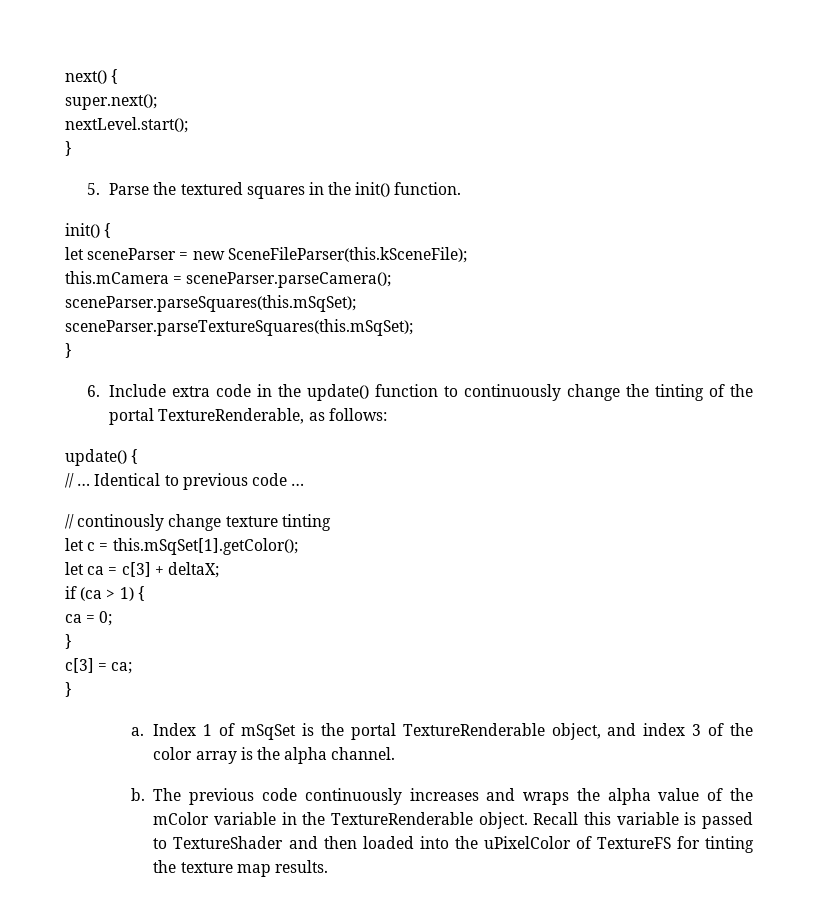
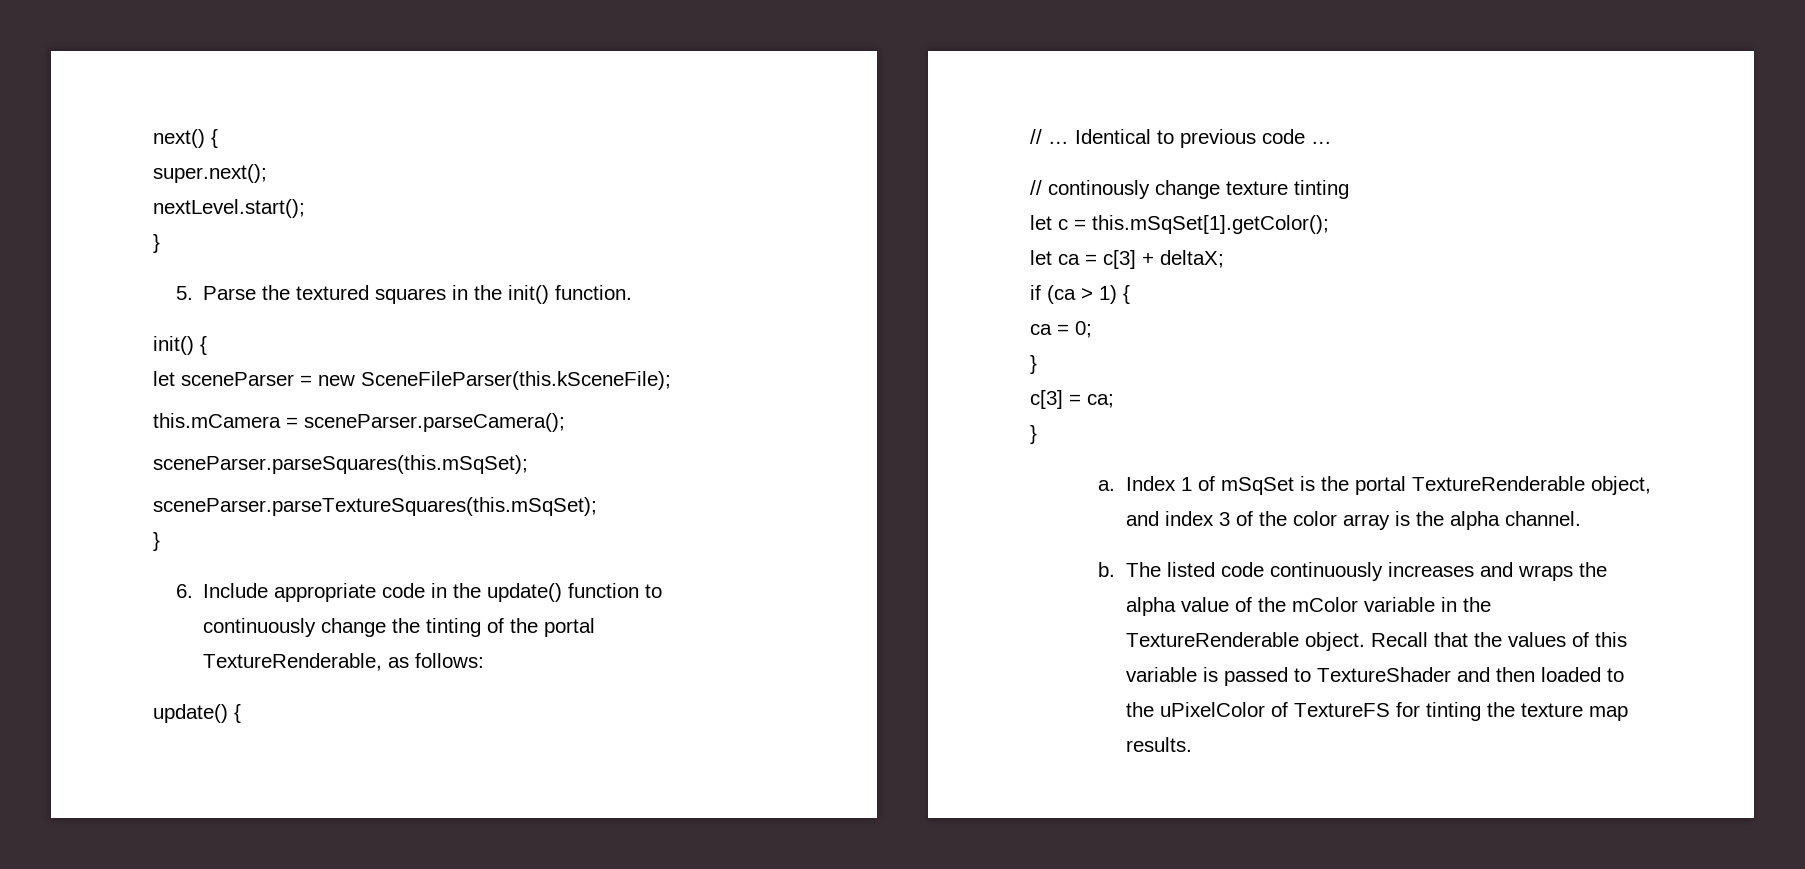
- 6. Include extra code in the update() function to continuously change the tinting of the portal TextureRenderable, as follows:
+ 6. Include appropriate code in the update() function to continuously change the tinting of the portal TextureRenderable, as follows:
- The previous code continuously increases and wraps the alpha value of the mColor variable in the TextureRenderable object.
+ The listed code continuously increases and wraps the alpha value of the mColor variable in the TextureRenderable object.
- Recall this variable is passed to TextureShader and then loaded into the uPixelColor of TextureFS for tinting the texture map results.
+ Recall that the values of this variable is passed to TextureShader and then loaded to the uPixelColor of TextureFS for tinting the texture map results.

